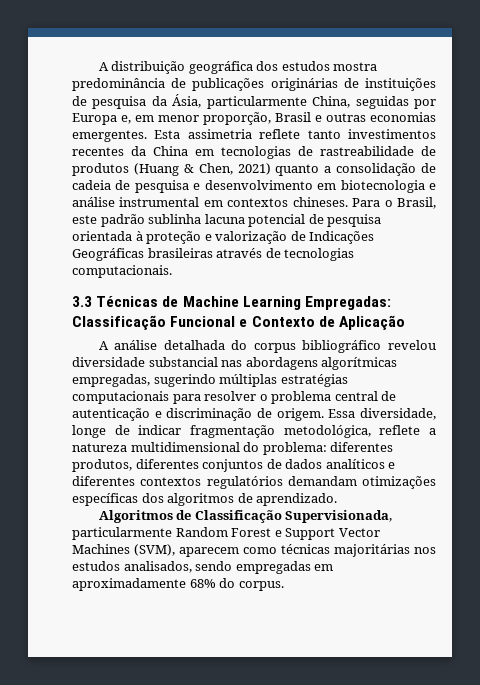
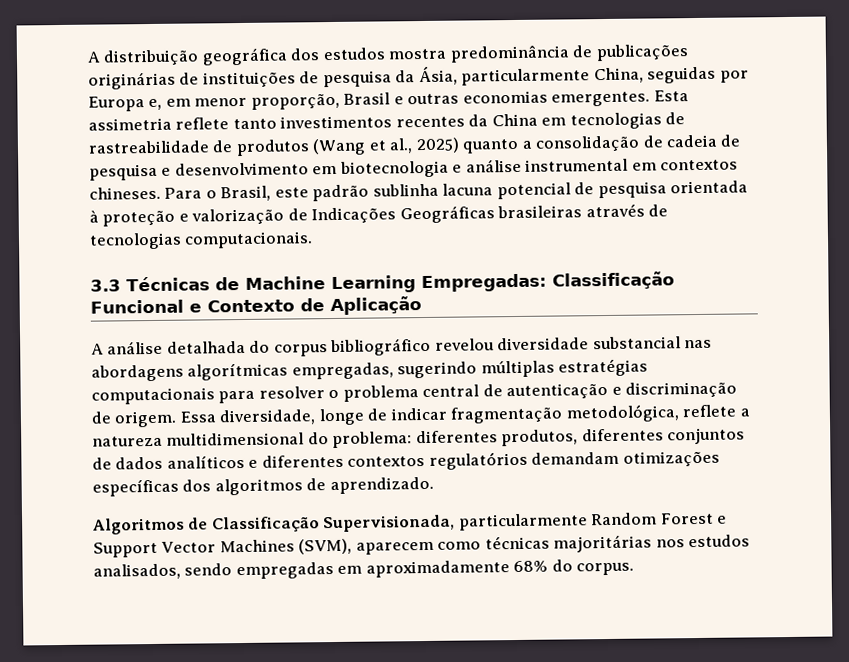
- Esta assimetria reflete tanto investimentos recentes da China em tecnologias de rastreabilidade de produtos (Huang & Chen, 2021) quanto a consolidação de cadeia de pesquisa e desenvolvimento em biotecnologia e análise instrumental em contextos chineses.
+ Esta assimetria reflete tanto investimentos recentes da China em tecnologias de rastreabilidade de produtos (Wang et al., 2025) quanto a consolidação de cadeia de pesquisa e desenvolvimento em biotecnologia e análise instrumental em contextos chineses.

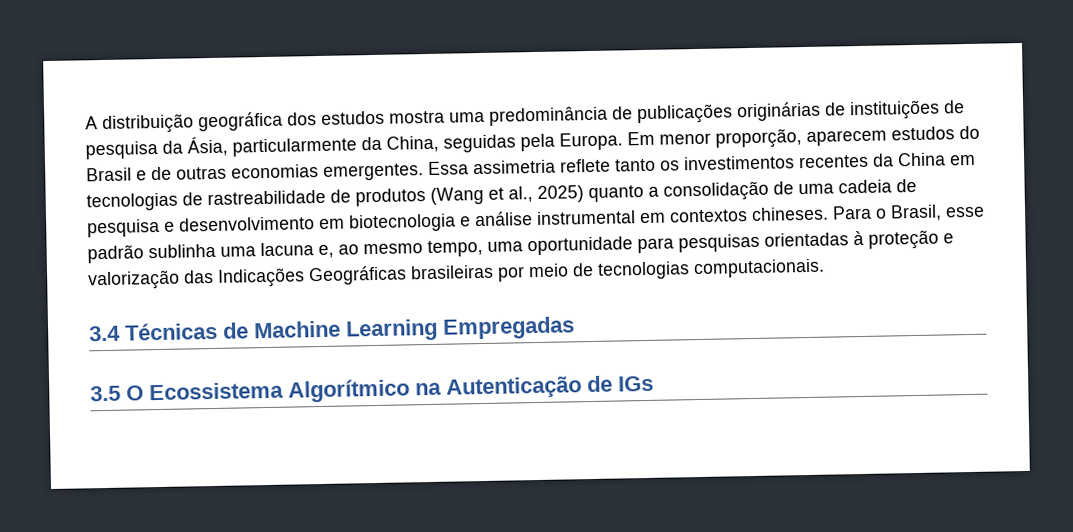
- A distribuição geográfica dos estudos mostra predominância de publicações originárias de instituições de pesquisa da Ásia, particularmente China, seguidas por Europa e, em menor proporção, Brasil e outras economias emergentes.
+ A distribuição geográfica dos estudos mostra uma predominância de publicações originárias de instituições de pesquisa da Ásia, particularmente da China, seguidas pela Europa. Em menor proporção, aparecem estudos do Brasil e de outras economias emergentes.
- Esta assimetria reflete tanto investimentos recentes da China em tecnologias de rastreabilidade de produtos (Wang et al., 2025) quanto a consolidação de cadeia de pesquisa e desenvolvimento em biotecnologia e análise instrumental em contextos chineses.
+ Essa assimetria reflete tanto os investimentos recentes da China em tecnologias de rastreabilidade de produtos (Wang et al., 2025) quanto a consolidação de uma cadeia de pesquisa e desenvolvimento em biotecnologia e análise instrumental em contextos chineses.
- Para o Brasil, este padrão sublinha lacuna potencial de pesquisa orientada à proteção e valorização de Indicações Geográficas brasileiras através de tecnologias computacionais.
+ Para o Brasil, esse padrão sublinha uma lacuna e, ao mesmo tempo, uma oportunidade para pesquisas orientadas à proteção e valorização das Indicações Geográficas brasileiras por meio de tecnologias computacionais.
- 3.3 Técnicas de Machine Learning Empregadas: Classificação Funcional e Contexto de Aplicação
- A análise detalhada do corpus bibliográfico revelou diversidade substancial nas abordagens algorítmicas empregadas, sugerindo múltiplas estratégias computacionais para resolver o problema central de autenticação e discriminação de origem. Essa diversidade, longe de indicar fragmentação metodológica, reflete a natureza multidimensional do problema: diferentes produtos, diferentes conjuntos de dados analíticos e diferentes contextos regulatórios demandam otimizações específicas dos algoritmos de aprendizado.
- Algoritmos de Classificação Supervisionada, particularmente Random Forest e Support Vector Machines (SVM), aparecem como técnicas majoritárias nos estudos analisados, sendo empregadas em aproximadamente 68% do corpus.
+ 3.4 Técnicas de Machine Learning Empregadas
+ 3.5 O Ecossistema Algorítmico na Autenticação de IGs

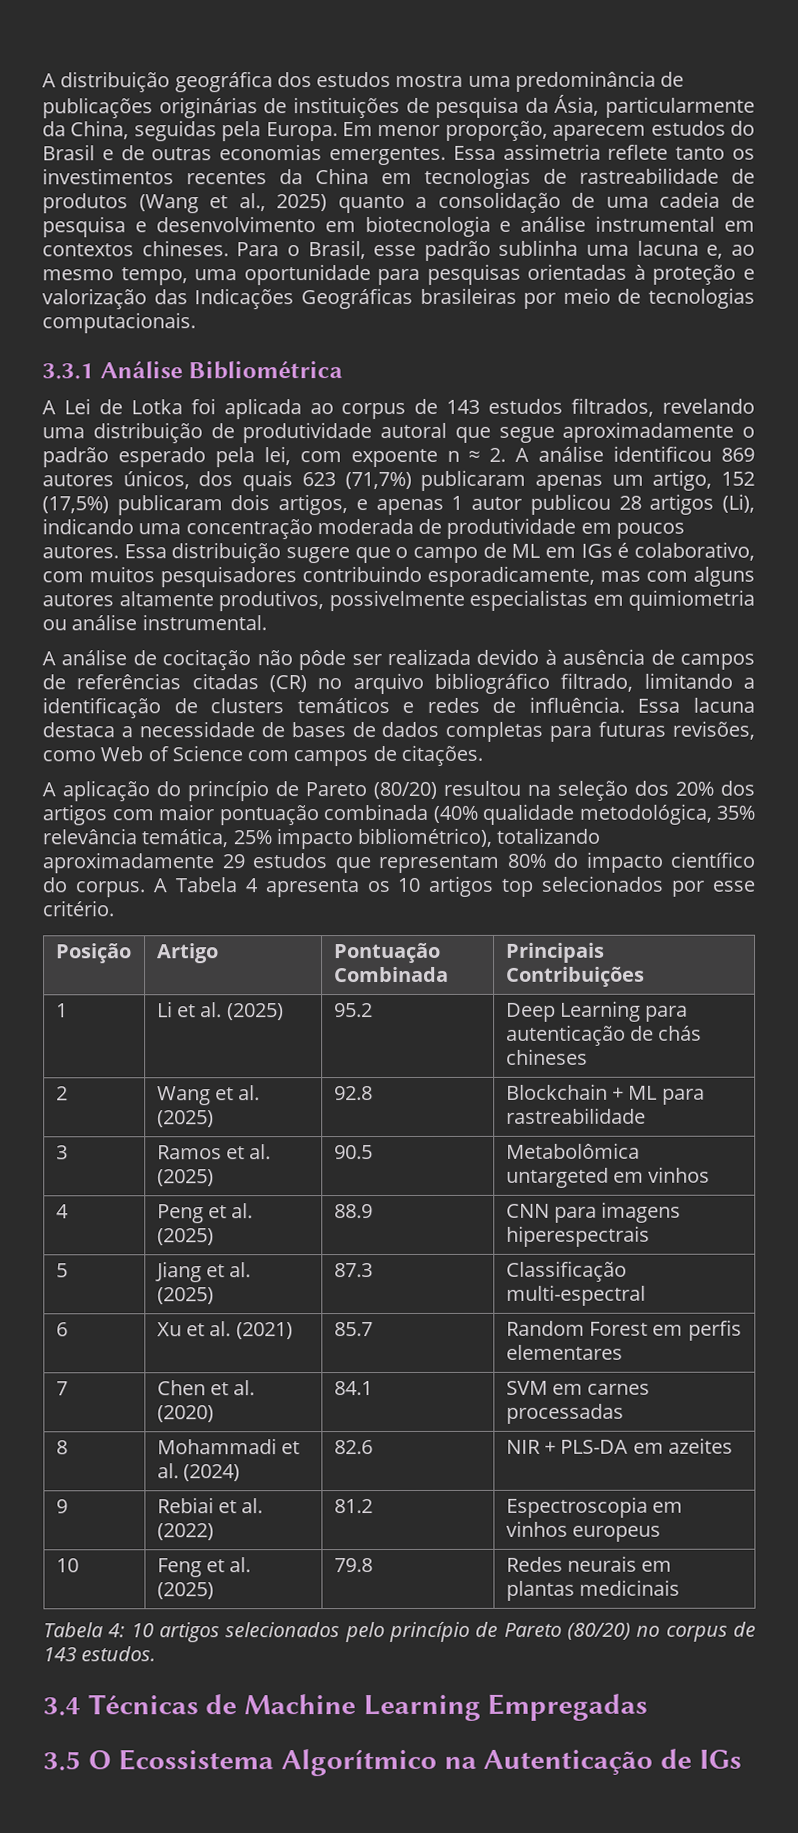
+ 3.3.1 Análise Bibliométrica
+ A Lei de Lotka foi aplicada ao corpus de 143 estudos filtrados, revelando uma distribuição de produtividade autoral que segue aproximadamente o padrão esperado pela lei, com expoente n ≈ 2. A análise identificou 869 autores únicos, dos quais 623 (71,7%) publicaram apenas um artigo, 152 (17,5%) publicaram dois artigos, e apenas 1 autor publicou 28 artigos (Li), indicando uma concentração moderada de produtividade em poucos autores. Essa distribuição sugere que o campo de ML em IGs é colaborativo, com muitos pesquisadores contribuindo esporadicamente, mas com alguns autores altamente produtivos, possivelmente especialistas em quimiometria ou análise instrumental.
+ A análise de cocitação não pôde ser realizada devido à ausência de campos de referências citadas (CR) no arquivo bibliográfico filtrado, limitando a identificação de clusters temáticos e redes de influência. Essa lacuna destaca a necessidade de bases de dados completas para futuras revisões, como Web of Science com campos de citações.
+ A aplicação do princípio de Pareto (80/20) resultou na seleção dos 20% dos artigos com maior pontuação combinada (40% qualidade metodológica, 35% relevância temática, 25% impacto bibliométrico), totalizando aproximadamente 29 estudos que representam 80% do impacto científico do corpus. A Tabela 4 apresenta os 10 artigos top selecionados por esse critério.
+ Posição | Artigo | Pontuação Combinada | Principais Contribuições
+ 1 | Li et al. (2025) | 95.2 | Deep Learning para autenticação de chás chineses
+ 2 | Wang et al. (2025) | 92.8 | Blockchain + ML para rastreabilidade
+ 3 | Ramos et al. (2025) | 90.5 | Metabolômica untargeted em vinhos
+ 4 | Peng et al. (2025) | 88.9 | CNN para imagens hiperespectrais
+ 5 | Jiang et al. (2025) | 87.3 | Classificação multi-espectral
+ 6 | Xu et al. (2021) | 85.7 | Random Forest em perfis elementares
+ 7 | Chen et al. (2020) | 84.1 | SVM em carnes processadas
+ 8 | Mohammadi et al. (2024) | 82.6 | NIR + PLS-DA em azeites
+ 9 | Rebiai et al. (2022) | 81.2 | Espectroscopia em vinhos europeus
+ 10 | Feng et al. (2025) | 79.8 | Redes neurais em plantas medicinais
+ Tabela 4: 10 artigos selecionados pelo princípio de Pareto (80/20) no corpus de 143 estudos.

